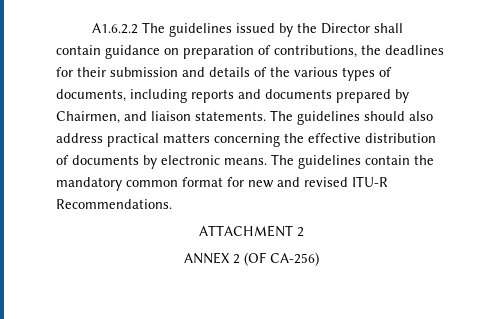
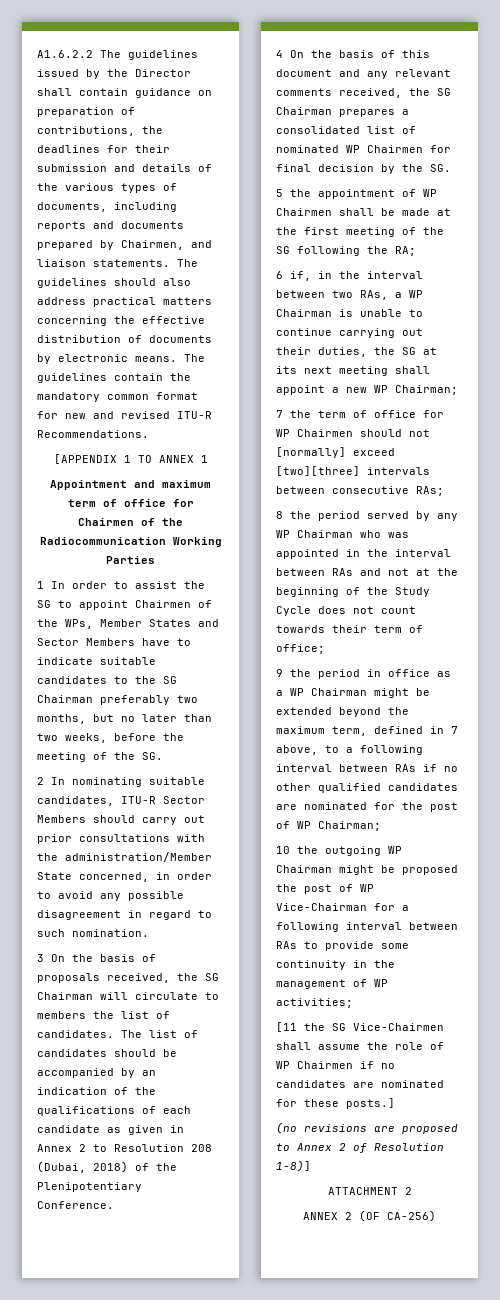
+ [APPENDIX 1 TO ANNEX 1
+ Appointment and maximum term of office for Chairmen of the Radiocommunication Working Parties
+ 1 In order to assist the SG to appoint Chairmen of the WPs, Member States and Sector Members have to indicate suitable candidates to the SG Chairman preferably two months, but no later than two weeks, before the meeting of the SG.
+ 2 In nominating suitable candidates, ITU-R Sector Members should carry out prior consultations with the administration/Member State concerned, in order to avoid any possible disagreement in regard to such nomination.
+ 3 On the basis of proposals received, the SG Chairman will circulate to members the list of candidates. The list of candidates should be accompanied by an indication of the qualifications of each candidate as given in Annex 2 to Resolution 208 (Dubai, 2018) of the Plenipotentiary Conference.
+ 4 On the basis of this document and any relevant comments received, the SG Chairman prepares a consolidated list of nominated WP Chairmen for final decision by the SG.
+ 5 the appointment of WP Chairmen shall be made at the first meeting of the SG following the RA;
+ 6 if, in the interval between two RAs, a WP Chairman is unable to continue carrying out their duties, the SG at its next meeting shall appoint a new WP Chairman;
+ 7 the term of office for WP Chairmen should not [normally] exceed [two][three] intervals between consecutive RAs;
+ 8 the period served by any WP Chairman who was appointed in the interval between RAs and not at the beginning of the Study Cycle does not count towards their term of office;
+ 9 the period in office as a WP Chairman might be extended beyond the maximum term, defined in 7 above, to a following interval between RAs if no other qualified candidates are nominated for the post of WP Chairman;
+ 10 the outgoing WP Chairman might be proposed the post of WP Vice-Chairman for a following interval between RAs to provide some continuity in the management of WP activities;
+ [11 the SG Vice-Chairmen shall assume the role of WP Chairmen if no candidates are nominated for these posts.]
+ (no revisions are proposed to Annex 2 of Resolution 1-8)]

